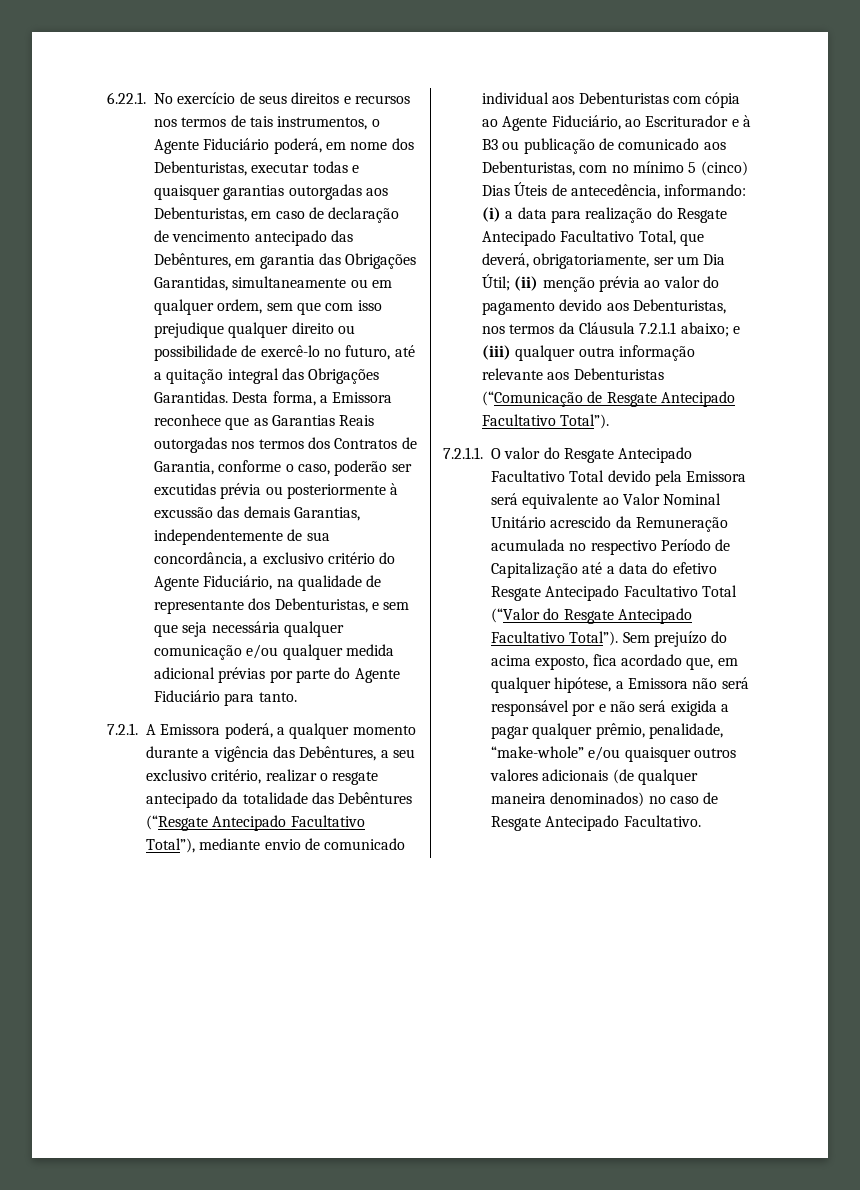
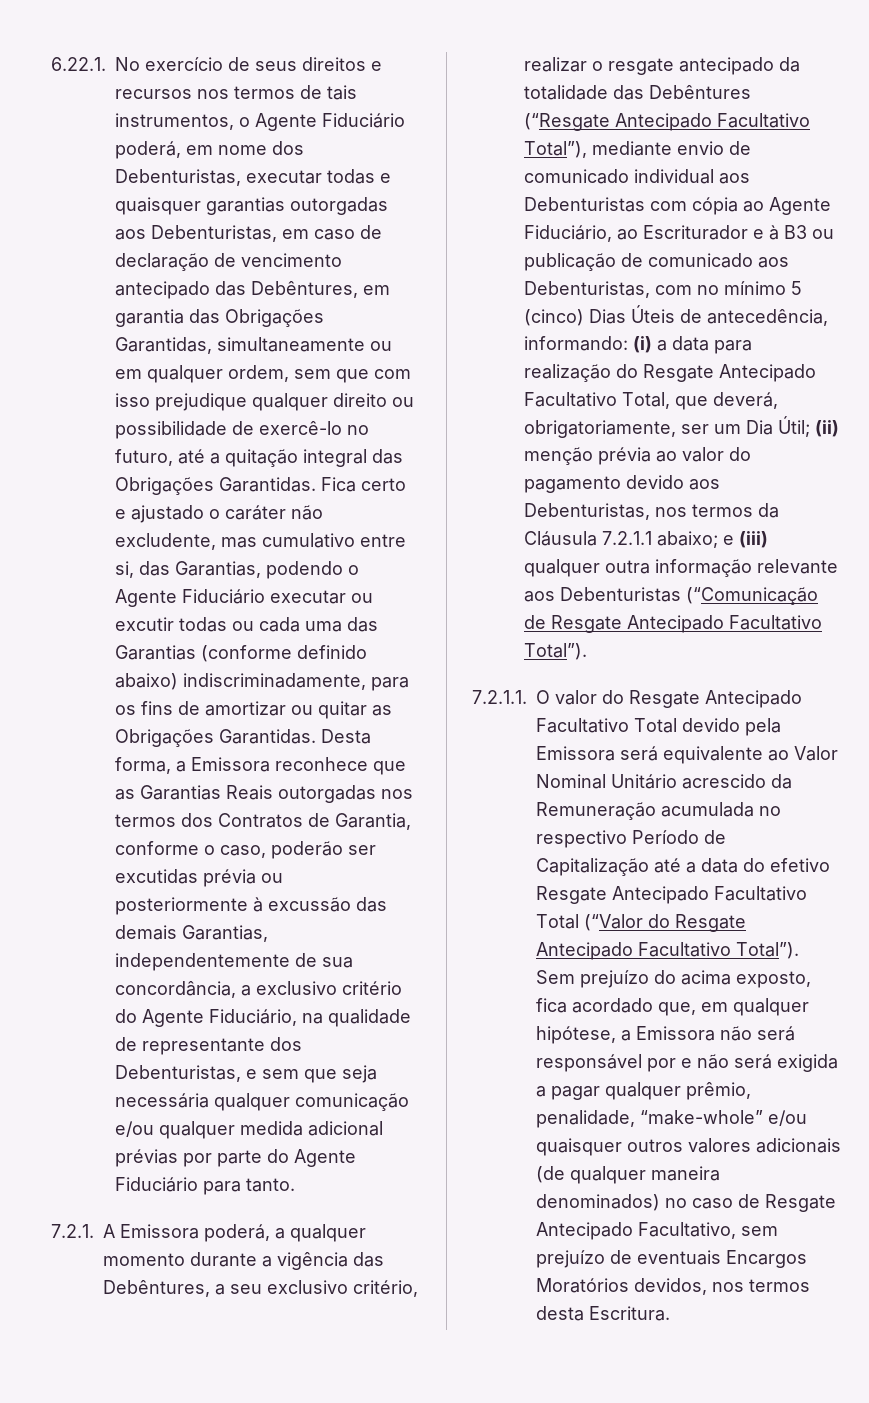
+ Fica certo e ajustado o caráter não excludente, mas cumulativo entre si, das Garantias, podendo o Agente Fiduciário executar ou excutir todas ou cada uma das Garantias (conforme definido abaixo) indiscriminadamente, para os fins de amortizar ou quitar as Obrigações Garantidas.
- Sem prejuízo do acima exposto, fica acordado que, em qualquer hipótese, a Emissora não será responsável por e não será exigida a pagar qualquer prêmio, penalidade, “make-whole” e/ou quaisquer outros valores adicionais (de qualquer maneira denominados) no caso de Resgate Antecipado Facultativo.
+ Sem prejuízo do acima exposto, fica acordado que, em qualquer hipótese, a Emissora não será responsável por e não será exigida a pagar qualquer prêmio, penalidade, “make-whole” e/ou quaisquer outros valores adicionais (de qualquer maneira denominados) no caso de Resgate Antecipado Facultativo, sem prejuízo de eventuais Encargos Moratórios devidos, nos termos desta Escritura.

